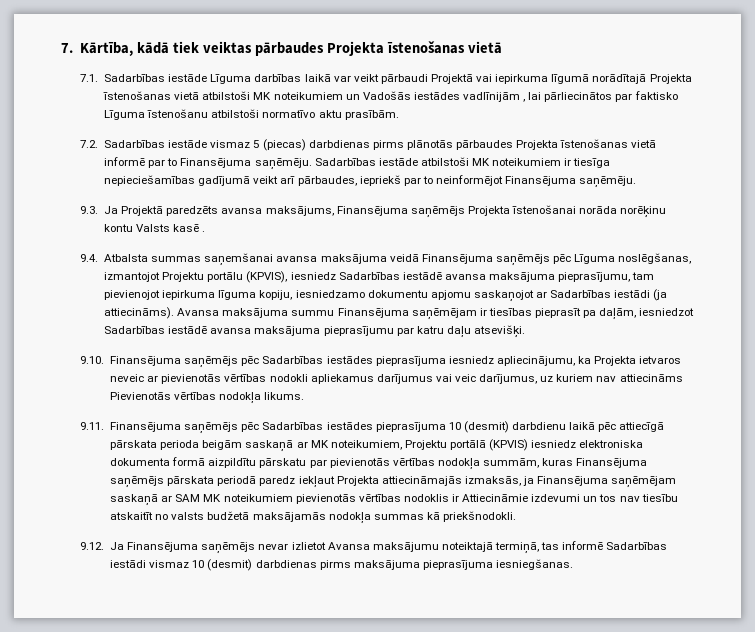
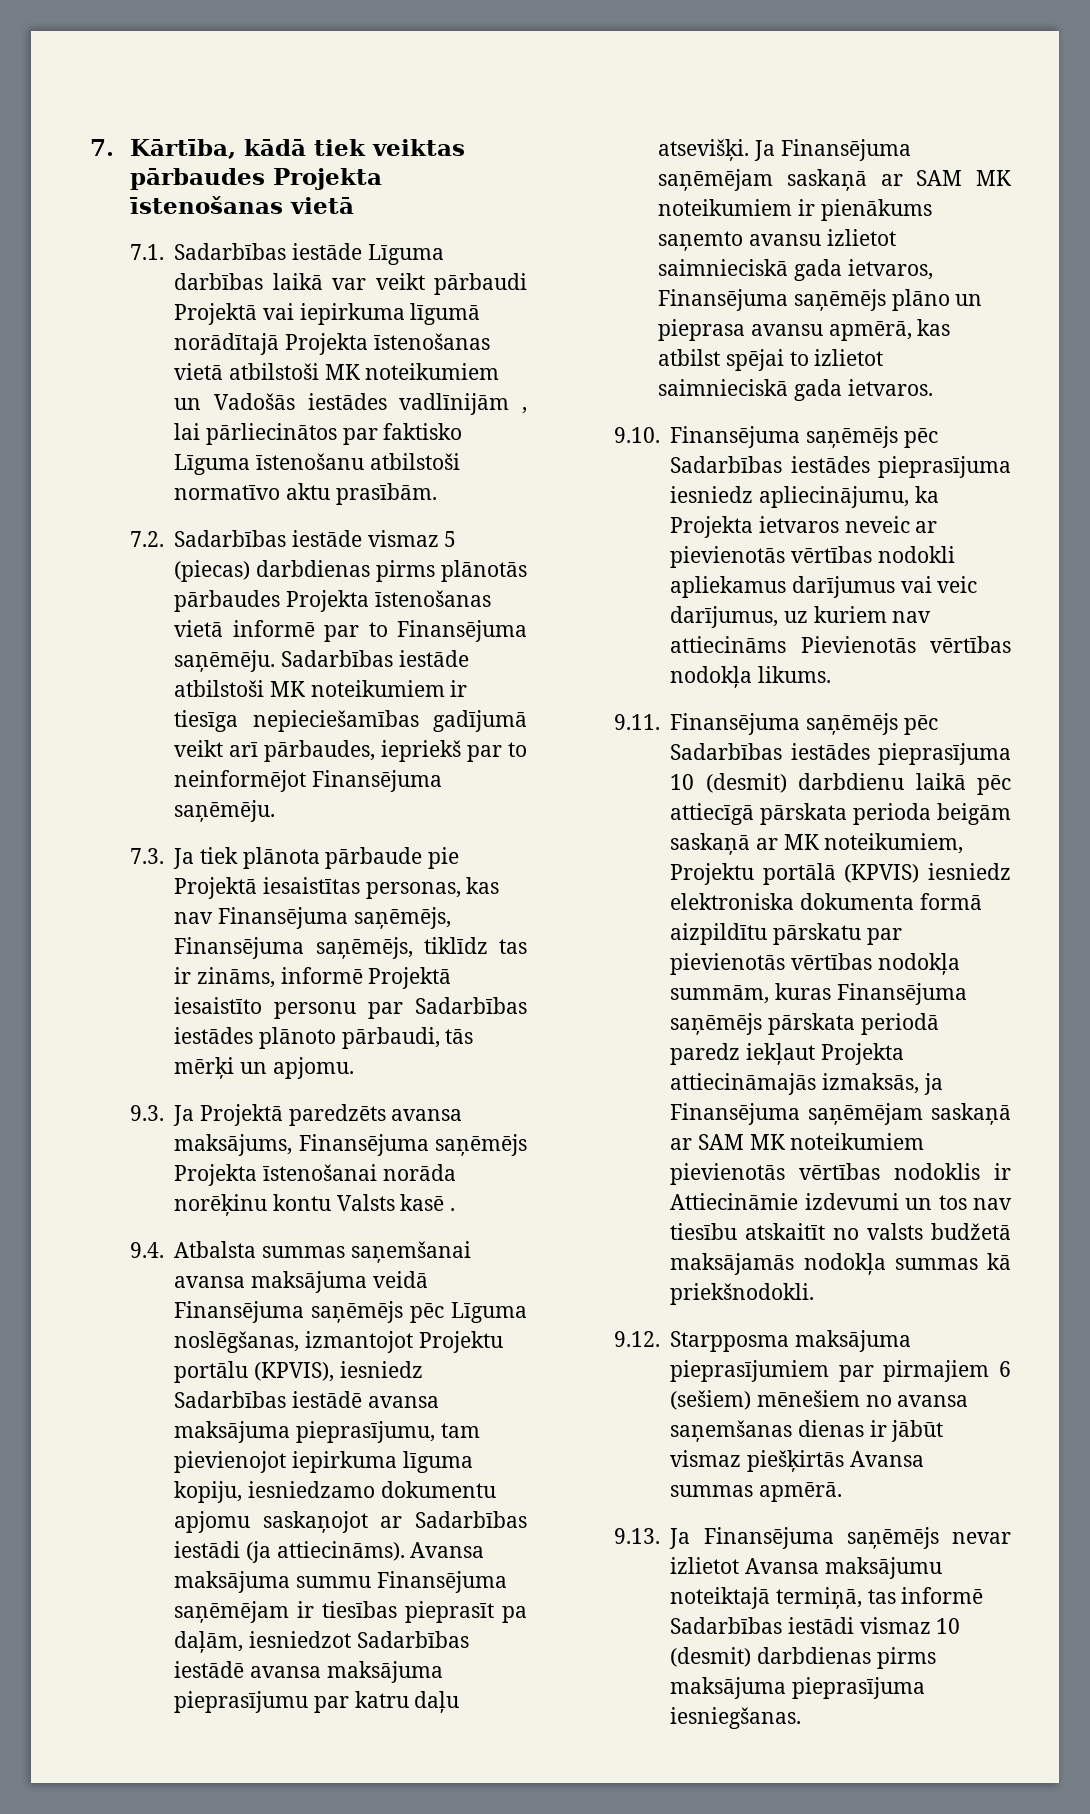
+ 7.3. Ja tiek plānota pārbaude pie Projektā iesaistītas personas, kas nav Finansējuma saņēmējs, Finansējuma saņēmējs, tiklīdz tas ir zināms, informē Projektā iesaistīto personu par Sadarbības iestādes plānoto pārbaudi, tās mērķi un apjomu.
+ Ja Finansējuma saņēmējam saskaņā ar SAM MK noteikumiem ir pienākums saņemto avansu izlietot saimnieciskā gada ietvaros, Finansējuma saņēmējs plāno un pieprasa avansu apmērā, kas atbilst spējai to izlietot saimnieciskā gada ietvaros.
- 9.12. Ja Finansējuma saņēmējs nevar izlietot Avansa maksājumu noteiktajā termiņā, tas informē Sadarbības iestādi vismaz 10 (desmit) darbdienas pirms maksājuma pieprasījuma iesniegšanas.
+ 9.12. Starpposma maksājuma pieprasījumiem par pirmajiem 6 (sešiem) mēnešiem no avansa saņemšanas dienas ir jābūt vismaz piešķirtās Avansa summas apmērā.
+ 9.13. Ja Finansējuma saņēmējs nevar izlietot Avansa maksājumu noteiktajā termiņā, tas informē Sadarbības iestādi vismaz 10 (desmit) darbdienas pirms maksājuma pieprasījuma iesniegšanas.

